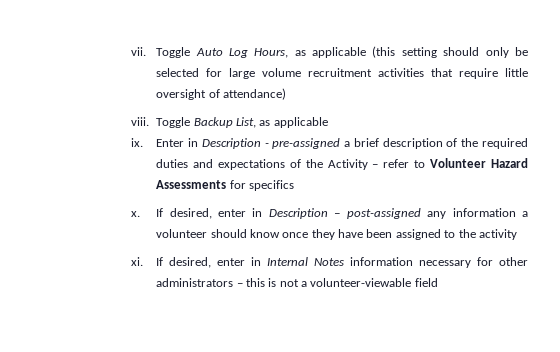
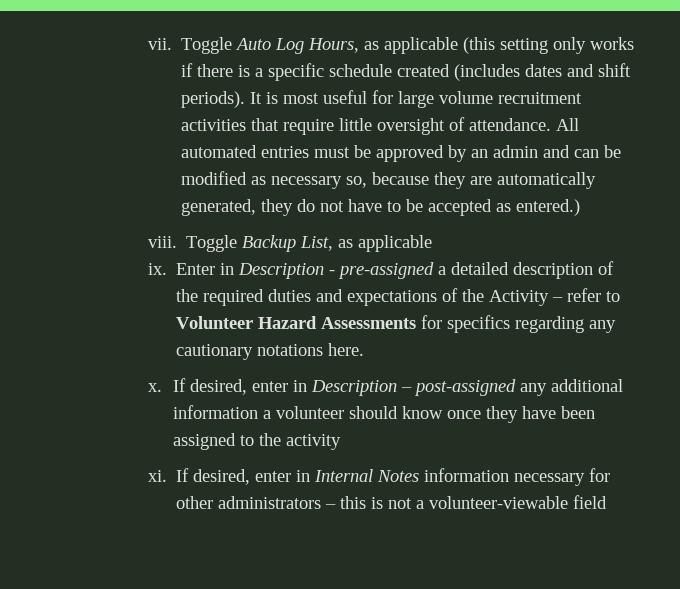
- Toggle Auto Log Hours, as applicable (this setting should only be selected for large volume recruitment activities that require little oversight of attendance)
+ Toggle Auto Log Hours, as applicable (this setting only works if there is a specific schedule created (includes dates and shift periods). It is most useful for large volume recruitment activities that require little oversight of attendance. All automated entries must be approved by an admin and can be modified as necessary so, because they are automatically generated, they do not have to be accepted as entered.)
- Enter in Description - pre-assigned a brief description of the required duties and expectations of the Activity – refer to Volunteer Hazard Assessments for specifics
+ Enter in Description - pre-assigned a detailed description of the required duties and expectations of the Activity – refer to Volunteer Hazard Assessments for specifics regarding any cautionary notations here.
- If desired, enter in Description – post-assigned any information a volunteer should know once they have been assigned to the activity
+ If desired, enter in Description – post-assigned any additional information a volunteer should know once they have been assigned to the activity

